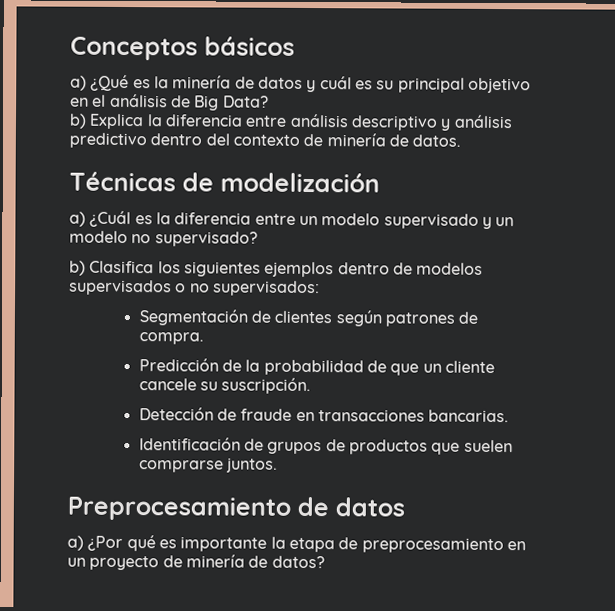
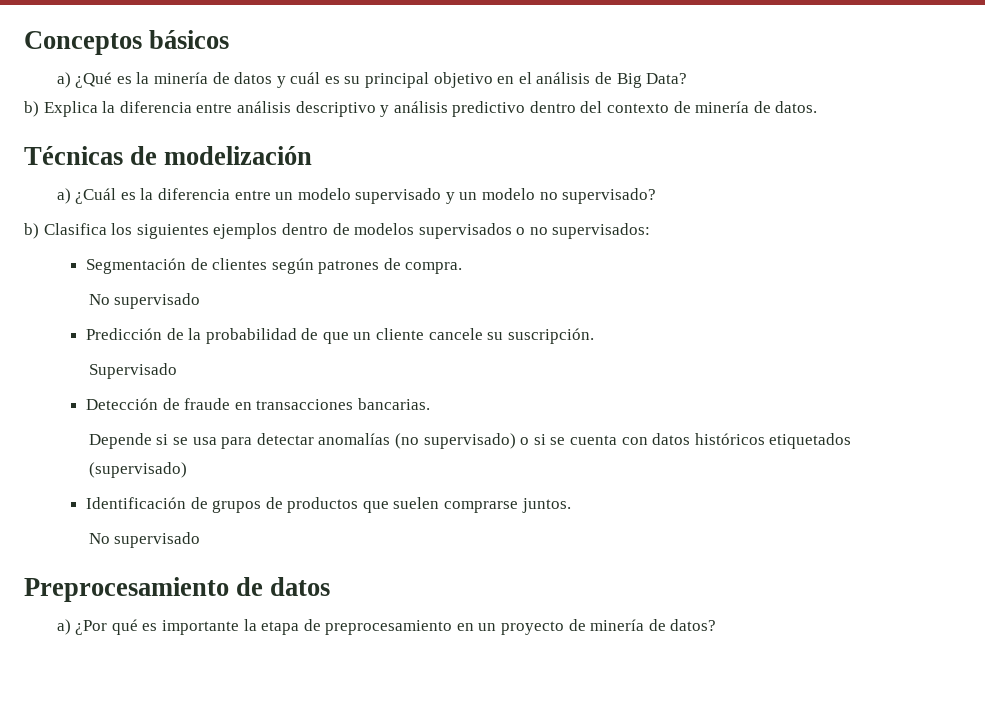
  Segmentación de clientes según patrones de compra.
+ No supervisado
+ Supervisado
+ Depende si se usa para detectar anomalías (no supervisado) o si se cuenta con datos históricos etiquetados (supervisado)
  Identificación de grupos de productos que suelen comprarse juntos.
+ No supervisado

